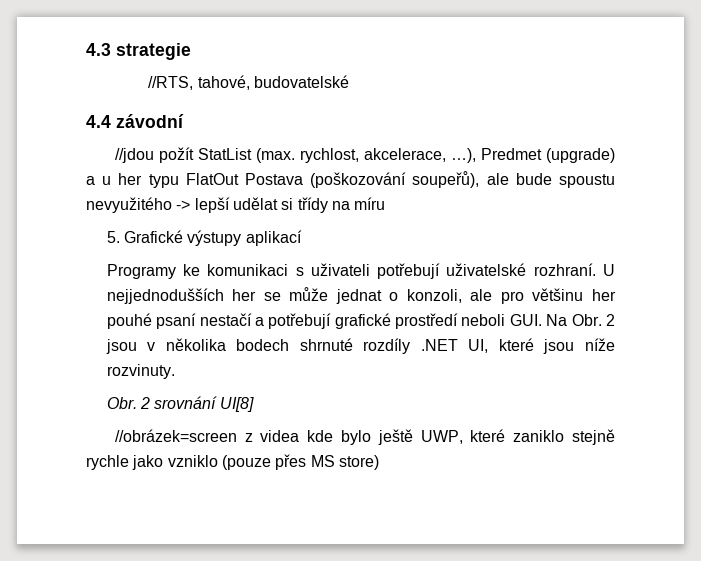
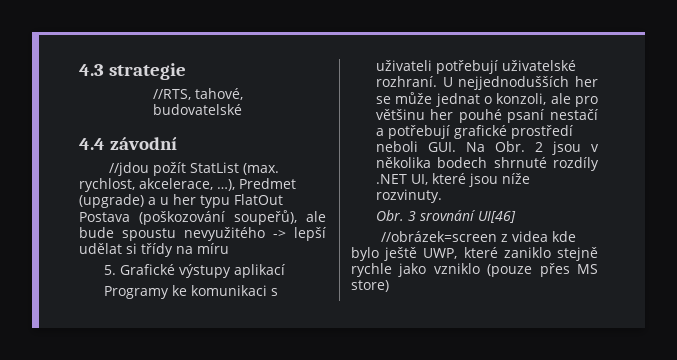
- Obr. 2 srovnání UI[8]
+ Obr. 3 srovnání UI[46]

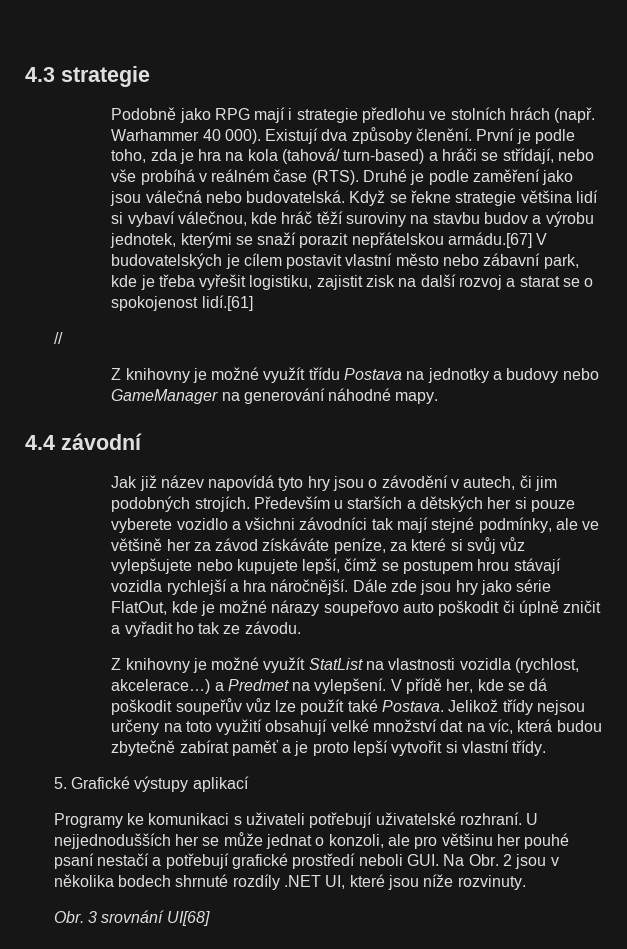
- //RTS, tahové, budovatelské
+ Podobně jako RPG mají i strategie předlohu ve stolních hrách (např. Warhammer 40 000). Existují dva způsoby členění. První je podle toho, zda je hra na kola (tahová/ turn-based) a hráči se střídají, nebo vše probíhá v reálném čase (RTS). Druhé je podle zaměření jako jsou válečná nebo budovatelská. Když se řekne strategie většina lidí si vybaví válečnou, kde hráč těží suroviny na stavbu budov a výrobu jednotek, kterými se snaží porazit nepřátelskou armádu.[67] V budovatelských je cílem postavit vlastní město nebo zábavní park, kde je třeba vyřešit logistiku, zajistit zisk na další rozvoj a starat se o spokojenost lidí.[61]
+ //
+ Z knihovny je možné využít třídu Postava na jednotky a budovy nebo GameManager na generování náhodné mapy.
  4.4 závodní
- //jdou požít StatList (max. rychlost, akcelerace, …), Predmet (upgrade) a u her typu FlatOut Postava (poškozování soupeřů), ale bude spoustu nevyužitého -> lepší udělat si třídy na míru
+ Jak již název napovídá tyto hry jsou o závodění v autech, či jim podobných strojích. Především u starších a dětských her si pouze vyberete vozidlo a všichni závodníci tak mají stejné podmínky, ale ve většině her za závod získáváte peníze, za které si svůj vůz vylepšujete nebo kupujete lepší, čímž se postupem hrou stávají vozidla rychlejší a hra náročnější. Dále zde jsou hry jako série FlatOut, kde je možné nárazy soupeřovo auto poškodit či úplně zničit a vyřadit ho tak ze závodu.
+ Z knihovny je možné využít StatList na vlastnosti vozidla (rychlost, akcelerace…) a Predmet na vylepšení. V přídě her, kde se dá poškodit soupeřův vůz lze použít také Postava. Jelikož třídy nejsou určeny na toto využití obsahují velké množství dat na víc, která budou zbytečně zabírat paměť a je proto lepší vytvořit si vlastní třídy.
- Obr. 3 srovnání UI[46]
- //obrázek=screen z videa kde bylo ještě UWP, které zaniklo stejně rychle jako vzniklo (pouze přes MS store)
+ Obr. 3 srovnání UI[68]

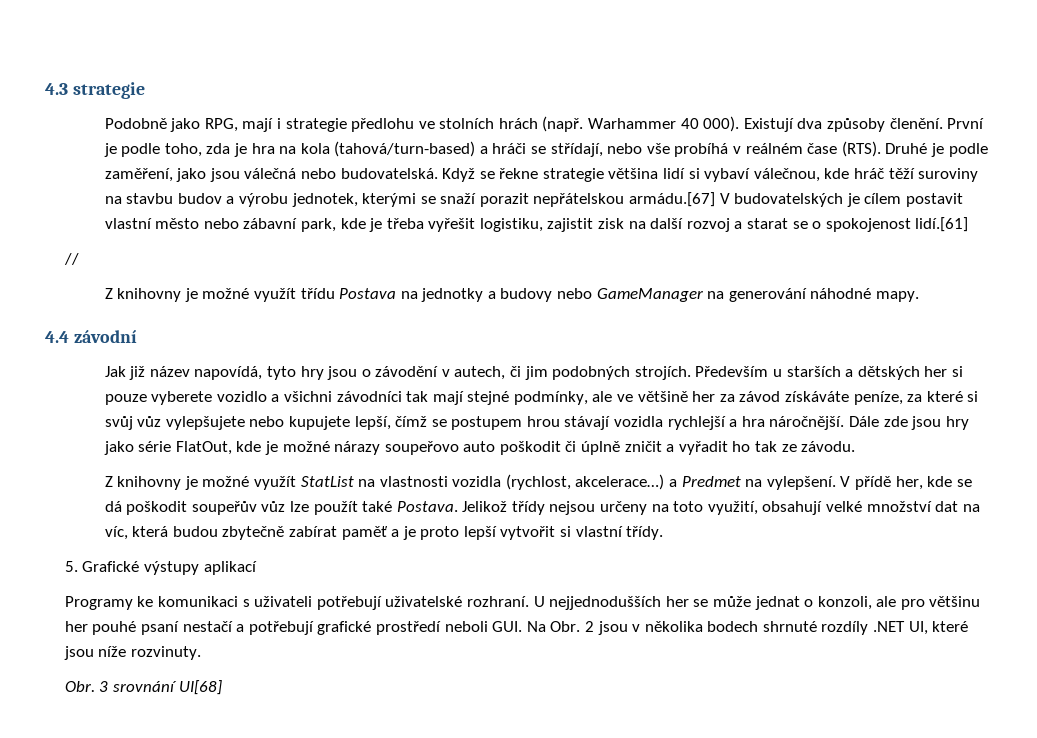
- Podobně jako RPG mají i strategie předlohu ve stolních hrách (např.
+ Podobně jako RPG, mají i strategie předlohu ve stolních hrách (např.
- První je podle toho, zda je hra na kola (tahová/ turn-based) a hráči se střídají, nebo vše probíhá v reálném čase (RTS).
+ První je podle toho, zda je hra na kola (tahová/turn-based) a hráči se střídají, nebo vše probíhá v reálném čase (RTS).
- Druhé je podle zaměření jako jsou válečná nebo budovatelská.
+ Druhé je podle zaměření, jako jsou válečná nebo budovatelská.
- Jak již název napovídá tyto hry jsou o závodění v autech, či jim podobných strojích.
+ Jak již název napovídá, tyto hry jsou o závodění v autech, či jim podobných strojích.
- Jelikož třídy nejsou určeny na toto využití obsahují velké množství dat na víc, která budou zbytečně zabírat paměť a je proto lepší vytvořit si vlastní třídy.
+ Jelikož třídy nejsou určeny na toto využití, obsahují velké množství dat na víc, která budou zbytečně zabírat paměť a je proto lepší vytvořit si vlastní třídy.

